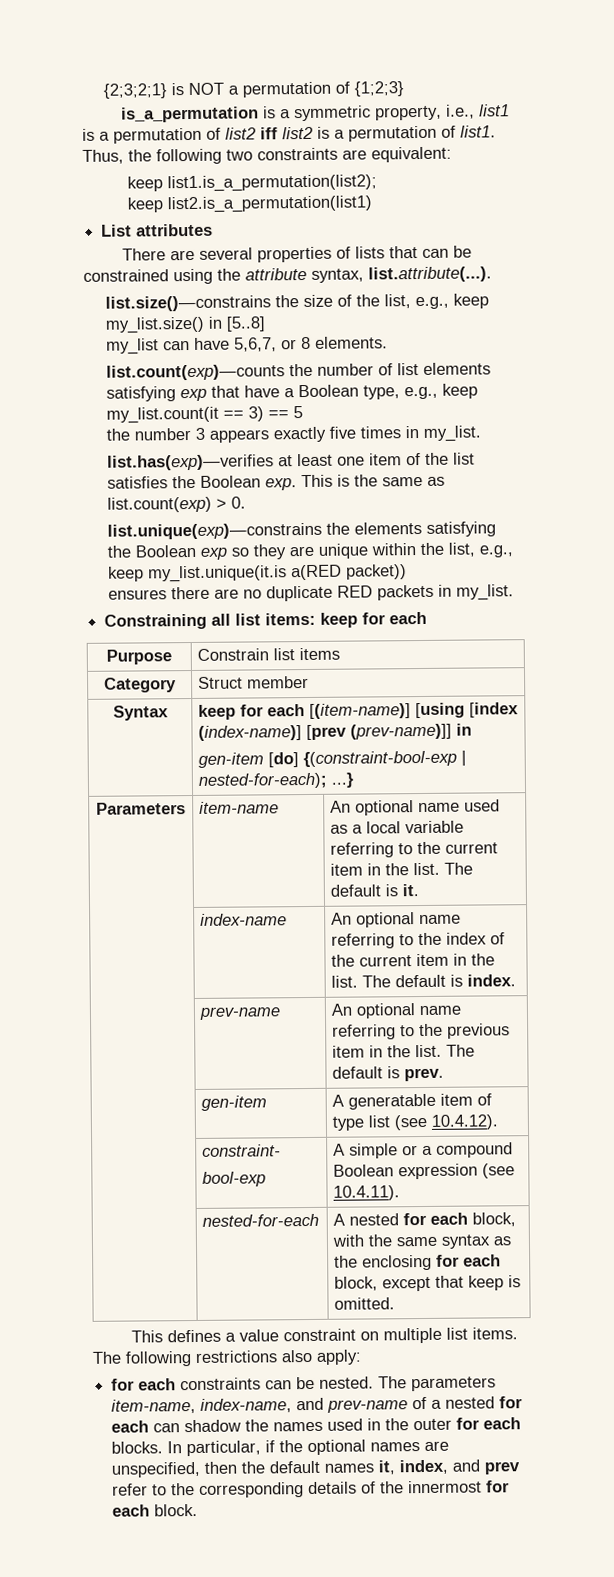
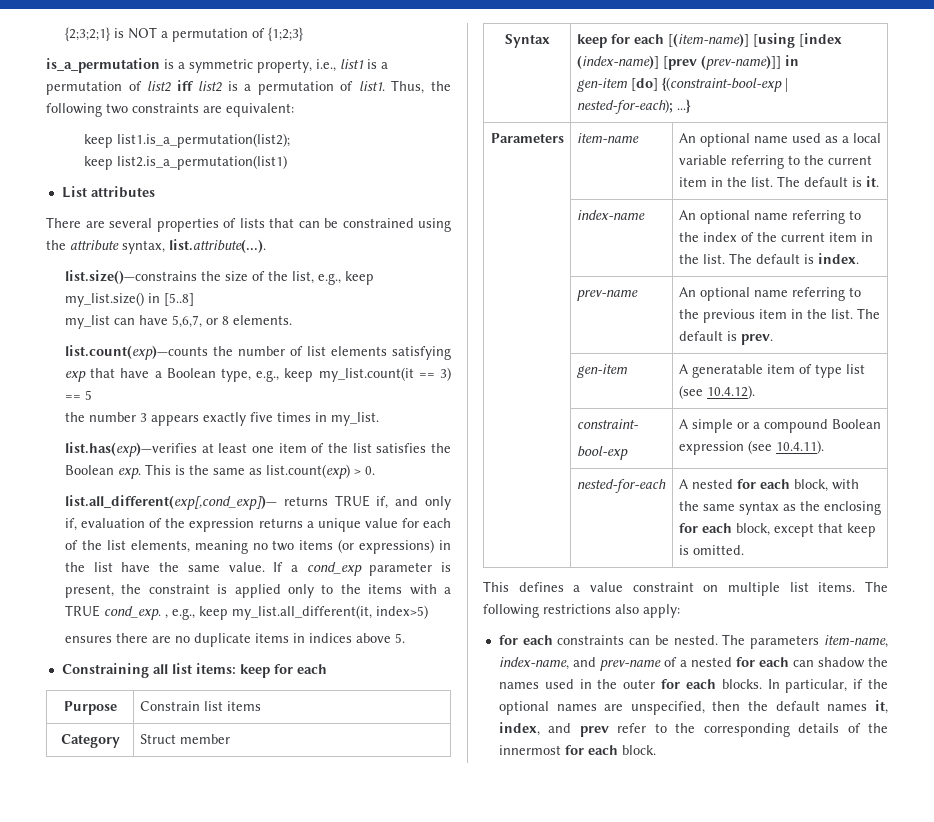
- list.unique(exp)—constrains the elements satisfying the Boolean exp so they are unique within the list, e.g., keep my_list.unique(it.is a(RED packet))
+ list.all_different(exp[,cond_exp])— returns TRUE if, and only if, evaluation of the expression returns a unique value for each of the list elements, meaning no two items (or expressions) in the list have the same value. If a cond_exp parameter is present, the constraint is applied only to the items with a TRUE cond_exp. , e.g., keep my_list.all_different(it, index>5)
- ensures there are no duplicate RED packets in my_list.
+ ensures there are no duplicate items in indices above 5.

